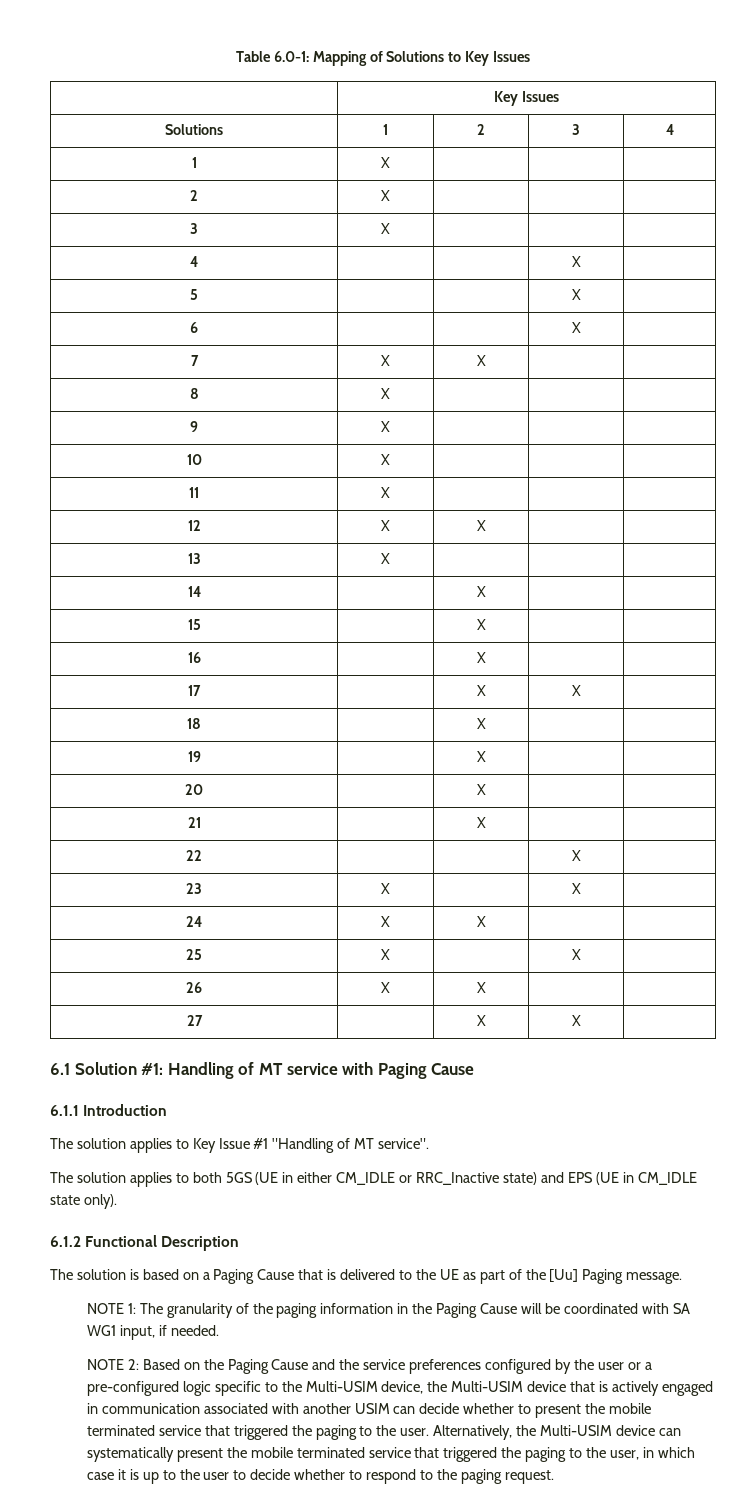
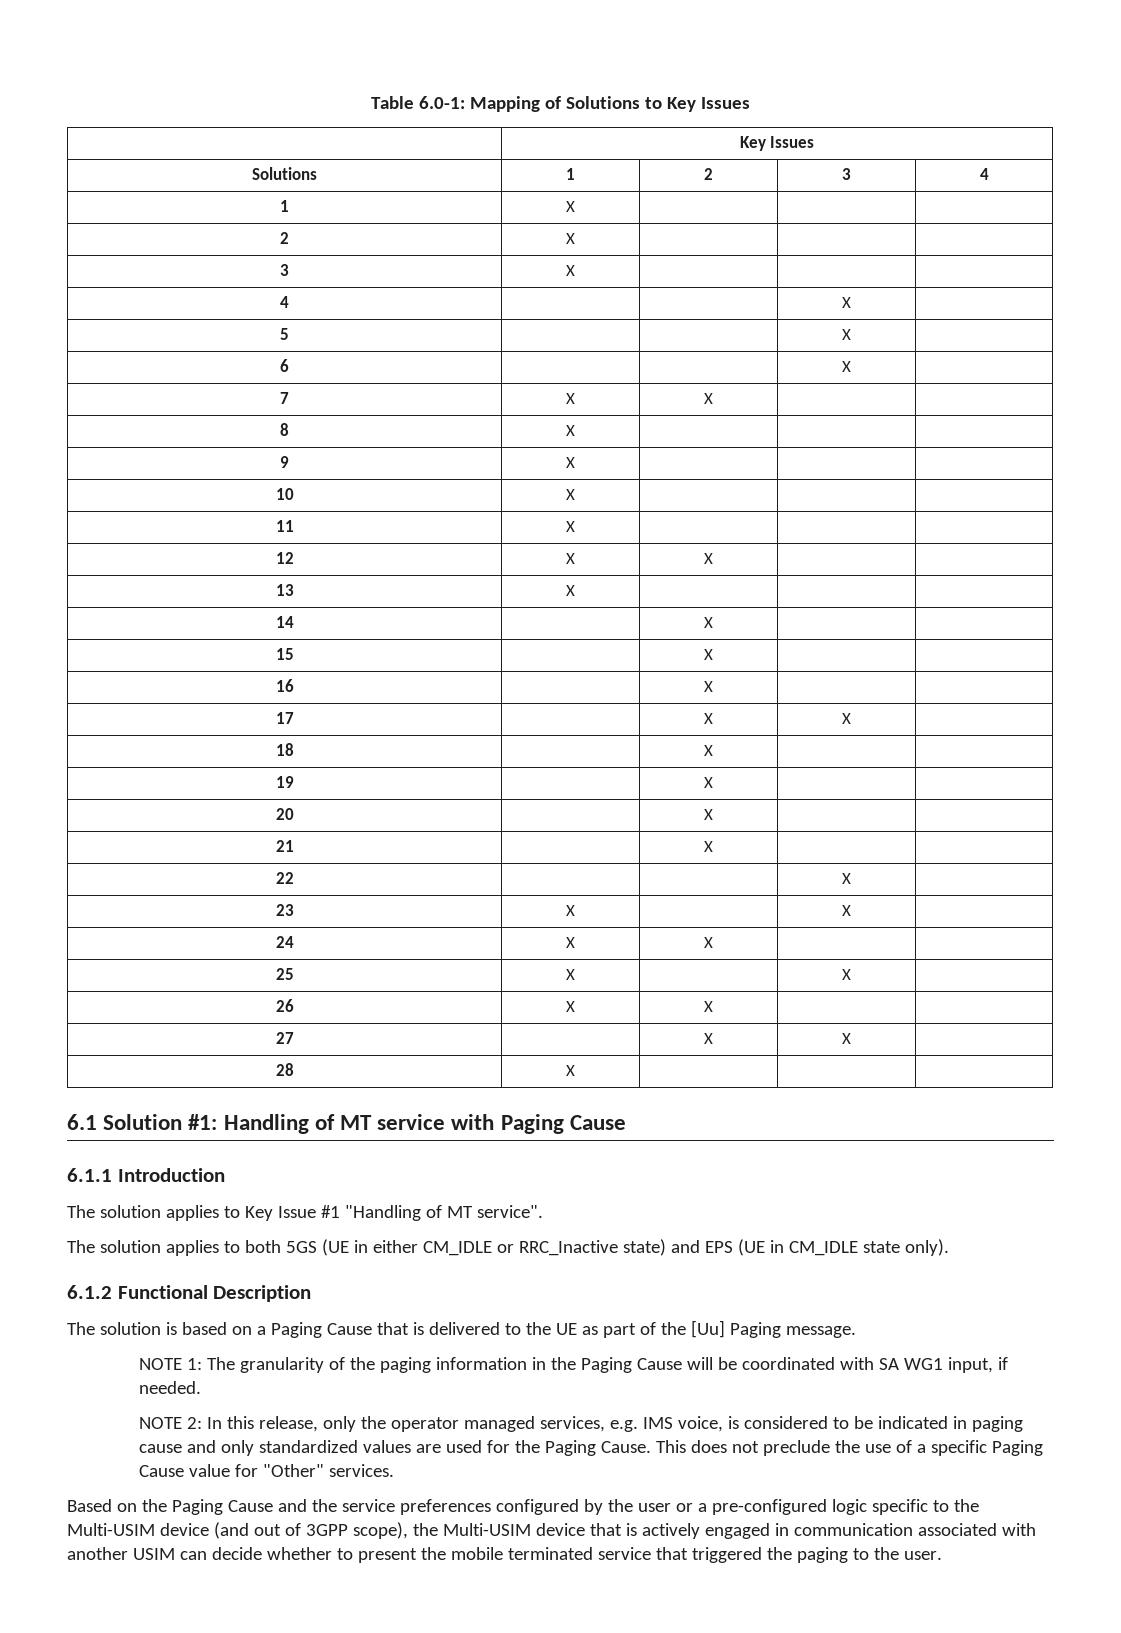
+ 28 | X | | |
- NOTE 2: Based on the Paging Cause and the service preferences configured by the user or a pre-configured logic specific to the Multi-USIM device, the Multi-USIM device that is actively engaged in communication associated with another USIM can decide whether to present the mobile terminated service that triggered the paging to the user. Alternatively, the Multi-USIM device can systematically present the mobile terminated service that triggered the paging to the user, in which case it is up to the user to decide whether to respond to the paging request.
+ NOTE 2: In this release, only the operator managed services, e.g. IMS voice, is considered to be indicated in paging cause and only standardized values are used for the Paging Cause. This does not preclude the use of a specific Paging Cause value for "Other" services.
+ Based on the Paging Cause and the service preferences configured by the user or a pre-configured logic specific to the Multi-USIM device (and out of 3GPP scope), the Multi-USIM device that is actively engaged in communication associated with another USIM can decide whether to present the mobile terminated service that triggered the paging to the user.

